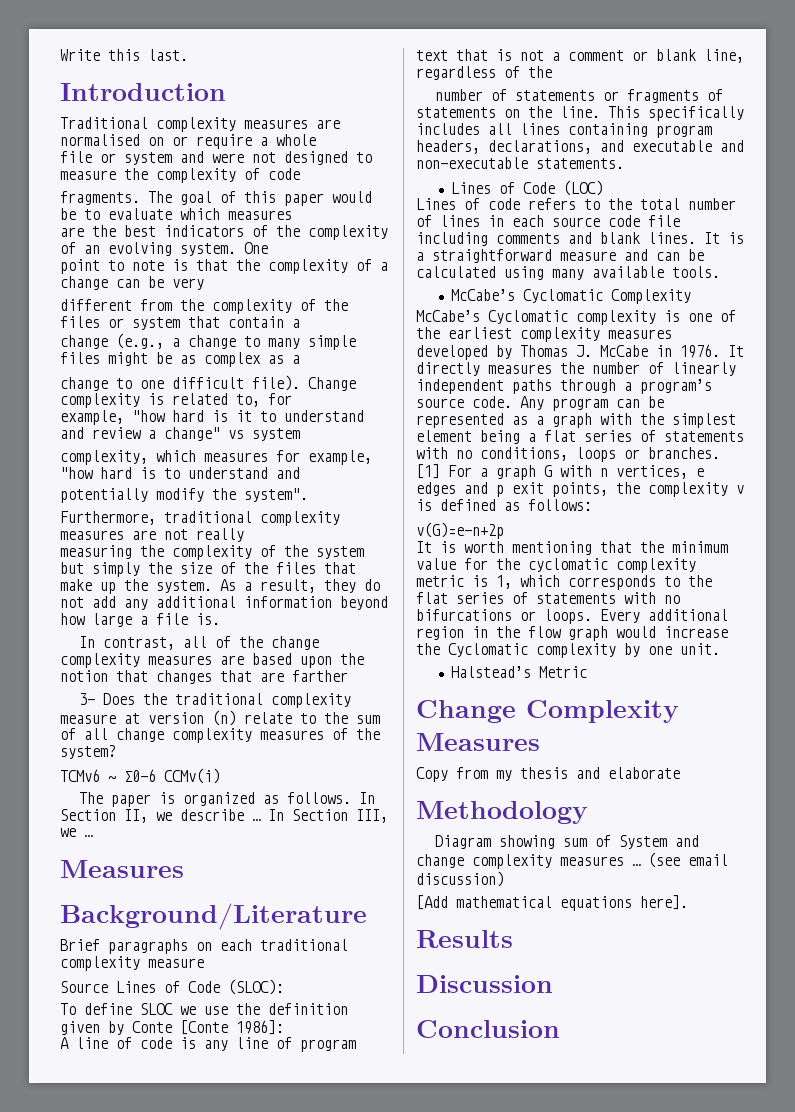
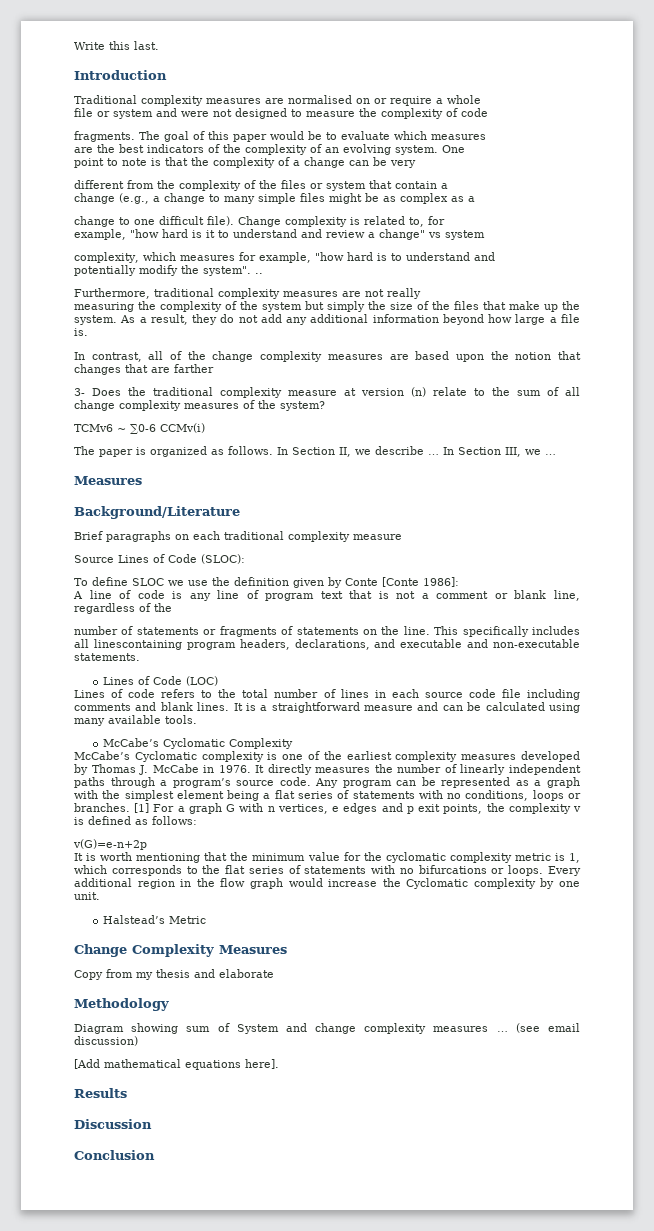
- potentially modify the system".
+ potentially modify the system". ..
- This specifically includes all lines containing program headers, declarations, and executable and non-executable statements.
+ This specifically includes all linescontaining program headers, declarations, and executable and non-executable statements.

